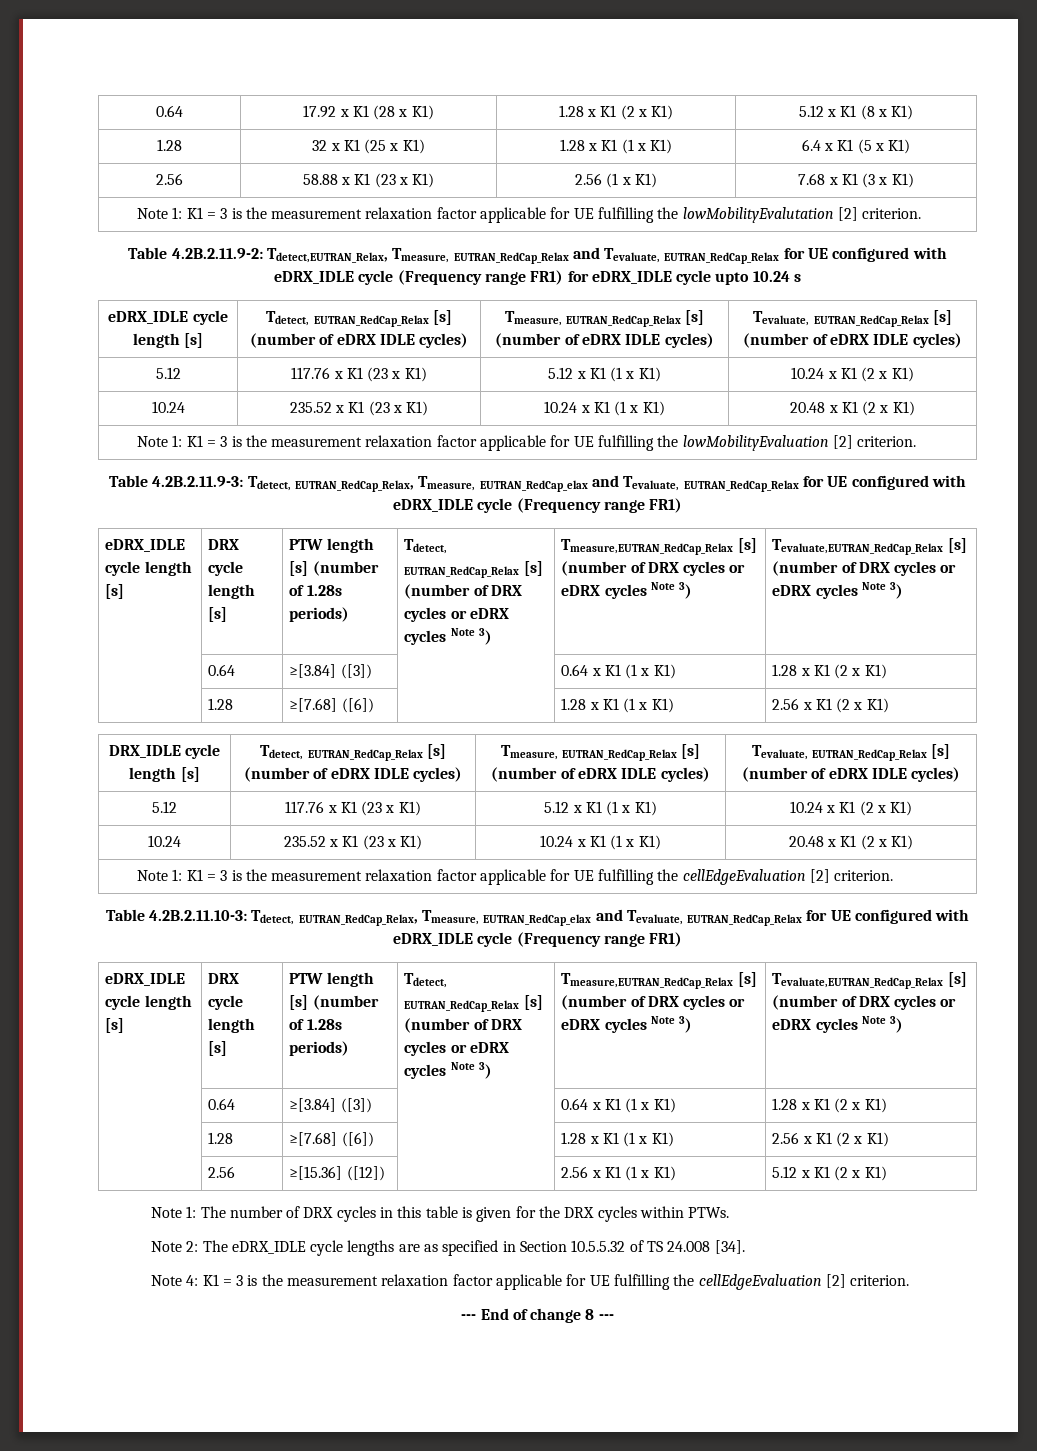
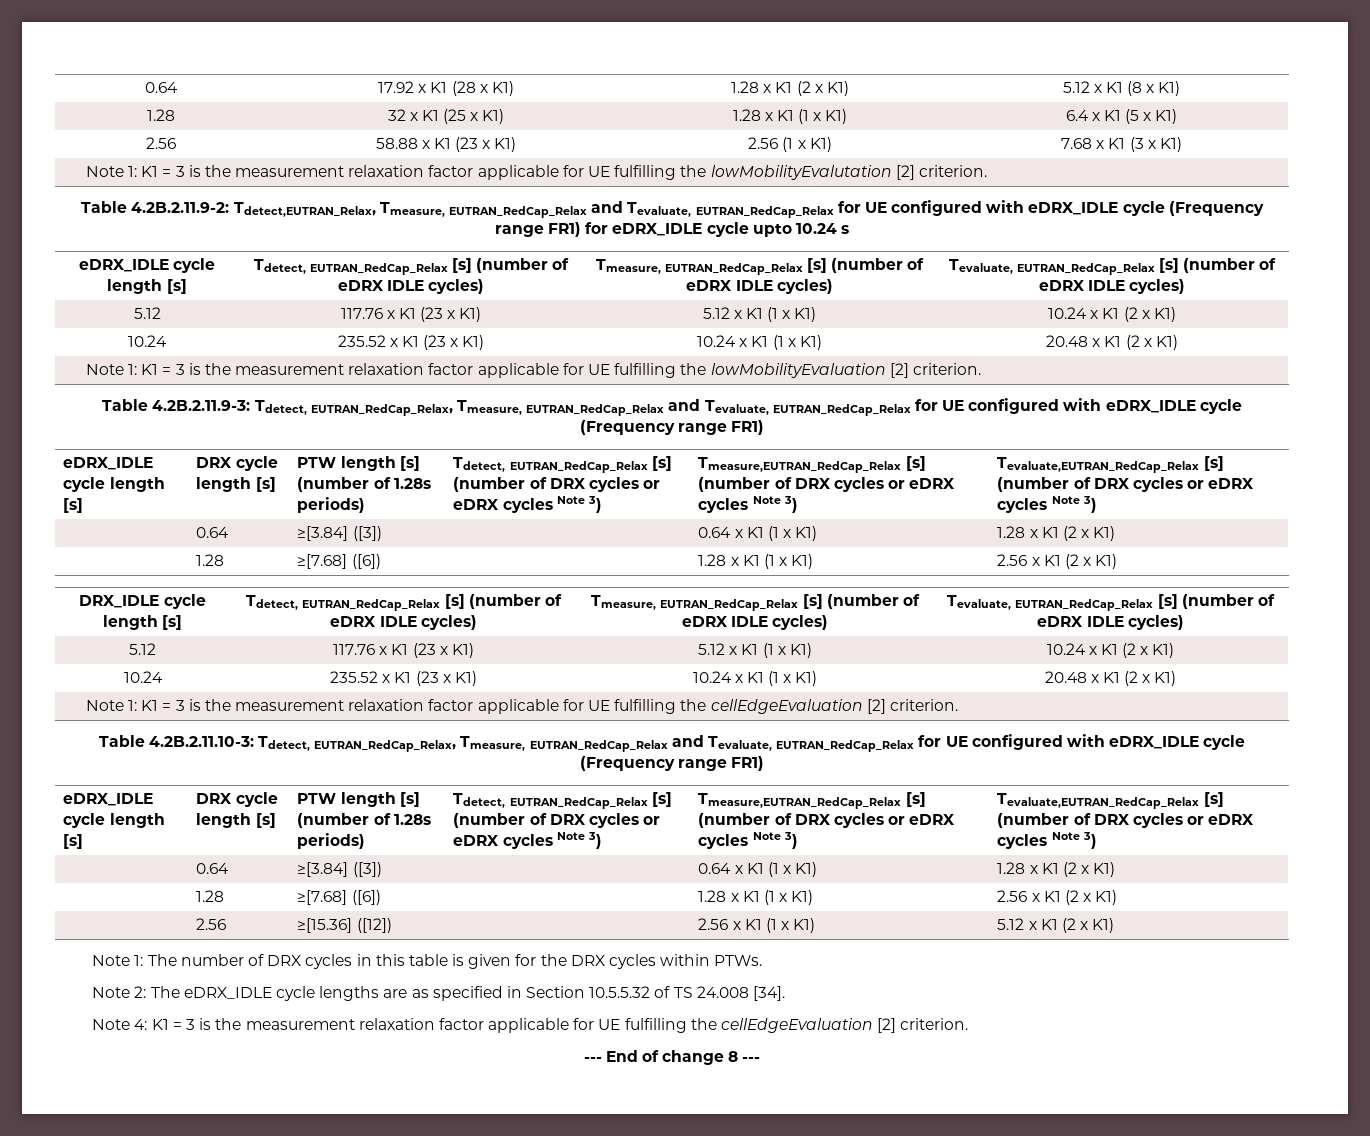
- Table 4.2B.2.11.9-3: Tdetect, EUTRAN_RedCap_Relax, Tmeasure, EUTRAN_RedCap_elax and Tevaluate, EUTRAN_RedCap_Relax for UE configured with eDRX_IDLE cycle (Frequency range FR1)
+ Table 4.2B.2.11.9-3: Tdetect, EUTRAN_RedCap_Relax, Tmeasure, EUTRAN_RedCap_Relax and Tevaluate, EUTRAN_RedCap_Relax for UE configured with eDRX_IDLE cycle (Frequency range FR1)
- Table 4.2B.2.11.10-3: Tdetect, EUTRAN_RedCap_Relax, Tmeasure, EUTRAN_RedCap_elax and Tevaluate, EUTRAN_RedCap_Relax for UE configured with eDRX_IDLE cycle (Frequency range FR1)
+ Table 4.2B.2.11.10-3: Tdetect, EUTRAN_RedCap_Relax, Tmeasure, EUTRAN_RedCap_Relax and Tevaluate, EUTRAN_RedCap_Relax for UE configured with eDRX_IDLE cycle (Frequency range FR1)

